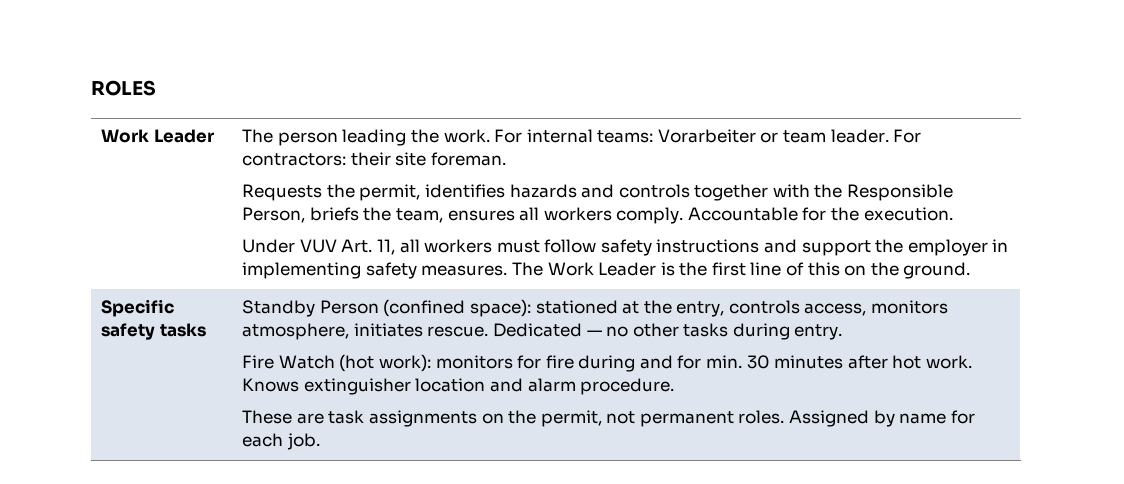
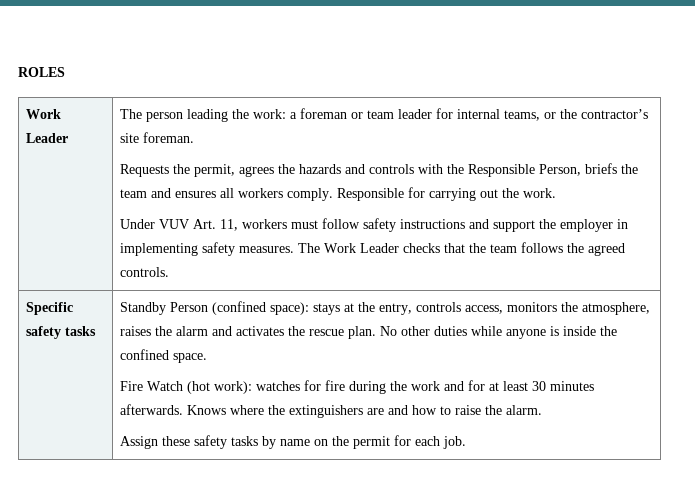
- The person leading the work. For internal teams: Vorarbeiter or team leader. For contractors: their site foreman.
+ The person leading the work: a foreman or team leader for internal teams, or the contractor’s site foreman.
- Requests the permit, identifies hazards and controls together with the Responsible Person, briefs the team, ensures all workers comply.
+ Requests the permit, agrees the hazards and controls with the Responsible Person, briefs the team and ensures all workers comply.
- Accountable for the execution.
+ Responsible for carrying out the work.
- Under VUV Art. 11, all workers must follow safety instructions and support the employer in implementing safety measures.
+ Under VUV Art. 11, workers must follow safety instructions and support the employer in implementing safety measures.
- The Work Leader is the first line of this on the ground.
+ The Work Leader checks that the team follows the agreed controls.
- Standby Person (confined space): stationed at the entry, controls access, monitors atmosphere, initiates rescue. Dedicated — no other tasks during entry.
+ Standby Person (confined space): stays at the entry, controls access, monitors the atmosphere, raises the alarm and activates the rescue plan. No other duties while anyone is inside the confined space.
- Fire Watch (hot work): monitors for fire during and for min. 30 minutes after hot work. Knows extinguisher location and alarm procedure.
- These are task assignments on the permit, not permanent roles. Assigned by name for each job.
+ Fire Watch (hot work): watches for fire during the work and for at least 30 minutes afterwards. Knows where the extinguishers are and how to raise the alarm.
+ Assign these safety tasks by name on the permit for each job.

